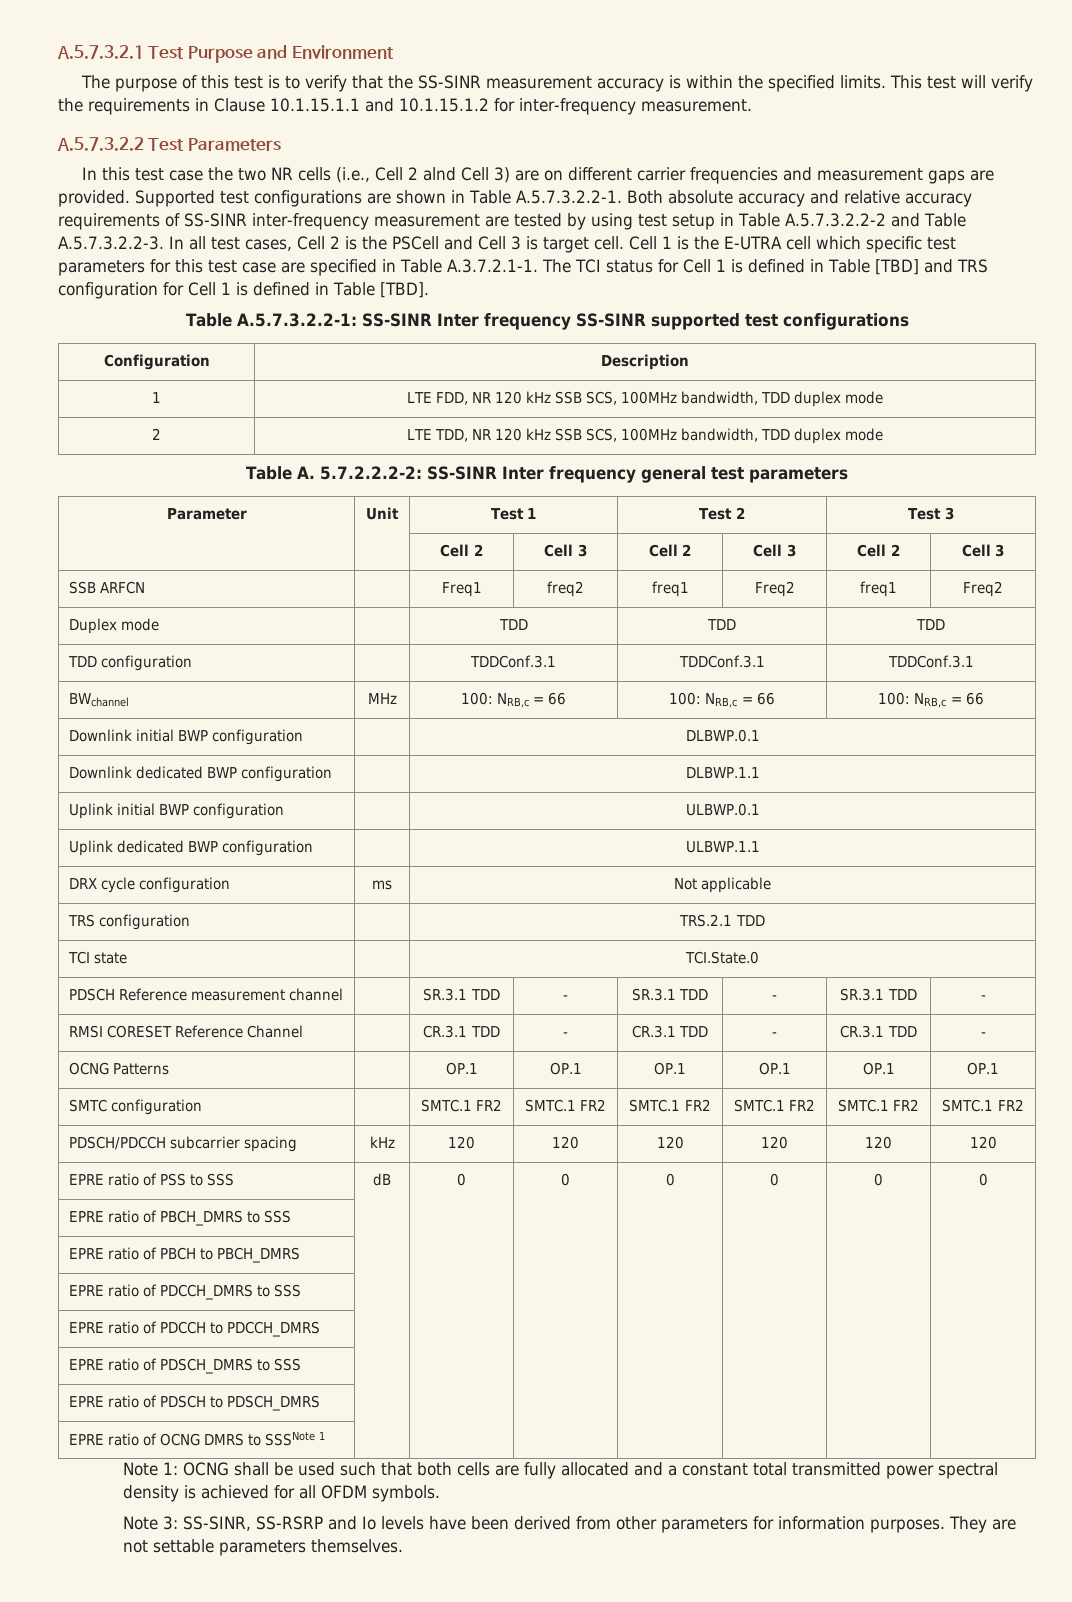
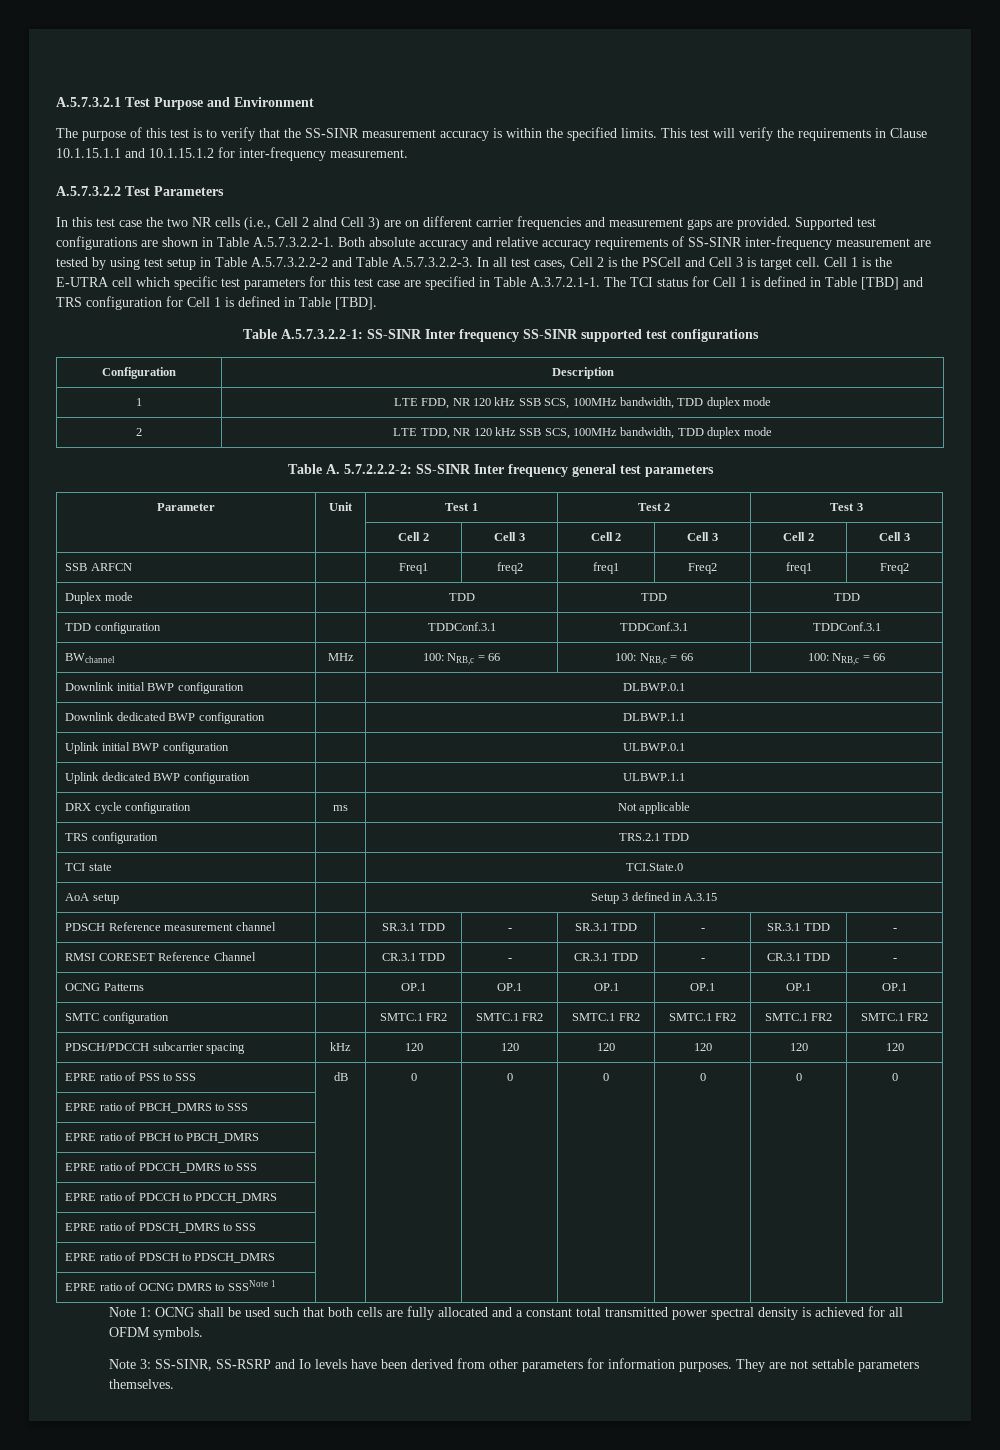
+ AoA setup | | Setup 3 defined in A.3.15

